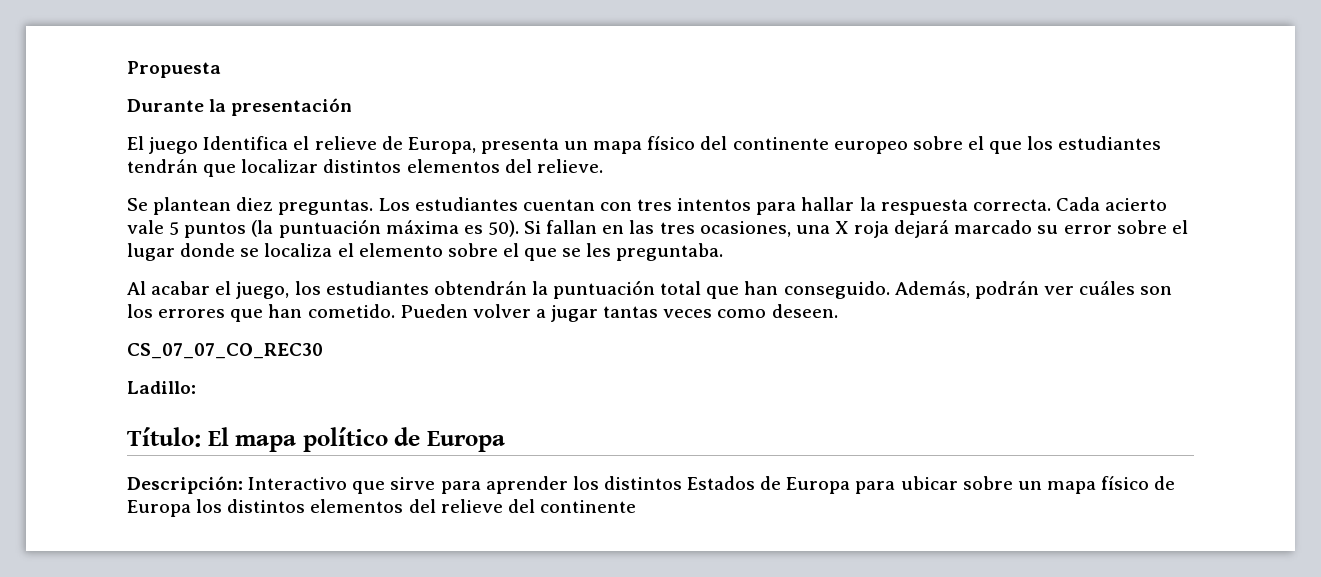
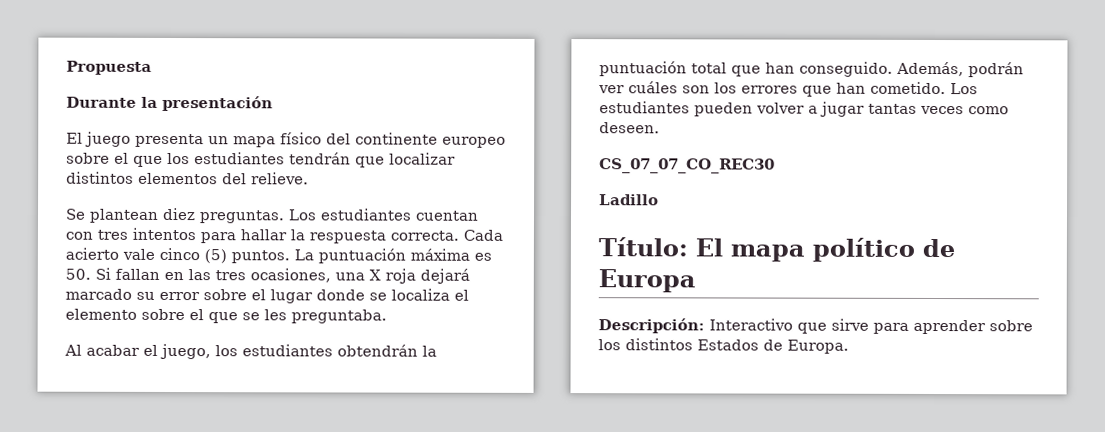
- El juego Identifica el relieve de Europa, presenta un mapa físico del continente europeo sobre el que los estudiantes tendrán que localizar distintos elementos del relieve.
+ El juego presenta un mapa físico del continente europeo sobre el que los estudiantes tendrán que localizar distintos elementos del relieve.
- Cada acierto vale 5 puntos (la puntuación máxima es 50). Si fallan en las tres ocasiones, una X roja dejará marcado su error sobre el lugar donde se localiza el elemento sobre el que se les preguntaba.
+ Cada acierto vale cinco (5) puntos. La puntuación máxima es 50. Si fallan en las tres ocasiones, una X roja dejará marcado su error sobre el lugar donde se localiza el elemento sobre el que se les preguntaba.
- Pueden volver a jugar tantas veces como deseen.
+ Los estudiantes pueden volver a jugar tantas veces como deseen.
- Ladillo:
+ Ladillo
- Descripción: Interactivo que sirve para aprender los distintos Estados de Europa para ubicar sobre un mapa físico de Europa los distintos elementos del relieve del continente
+ Descripción: Interactivo que sirve para aprender sobre los distintos Estados de Europa.

